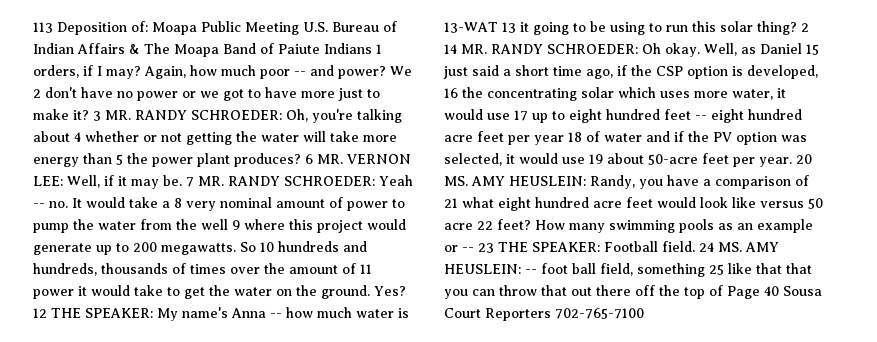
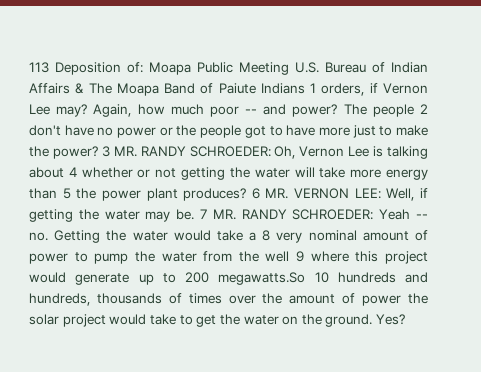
- 113 Deposition of: Moapa Public Meeting U.S. Bureau of Indian Affairs & The Moapa Band of Paiute Indians 1 orders, if I may?
+ 113 Deposition of: Moapa Public Meeting U.S. Bureau of Indian Affairs & The Moapa Band of Paiute Indians 1 orders, if Vernon Lee may?
- We 2 don't have no power or we got to have more just to make it?
+ The people 2 don't have no power or the people got to have more just to make the power?
- 3 MR. RANDY SCHROEDER: Oh, you're talking about 4 whether or not getting the water will take more energy than 5 the power plant produces?
+ 3 MR. RANDY SCHROEDER: Oh, Vernon Lee is talking about 4 whether or not getting the water will take more energy than 5 the power plant produces?
- 6 MR. VERNON LEE: Well, if it may be.
+ 6 MR. VERNON LEE: Well, if getting the water may be.
- 7 MR. RANDY SCHROEDER: Yeah -- no. It would take a 8 very nominal amount of power to pump the water from the well 9 where this project would generate up to 200 megawatts. So 10 hundreds and hundreds, thousands of times over the amount of 11 power it would take to get the water on the ground.
+ 7 MR. RANDY SCHROEDER: Yeah -- no. Getting the water would take a 8 very nominal amount of power to pump the water from the well 9 where this project would generate up to 200 megawatts.So 10 hundreds and hundreds, thousands of times over the amount of power the solar project would take to get the water on the ground.
- 12 THE SPEAKER: My name's Anna -- how much water is 13-WAT 13 it going to be using to run this solar thing? 2 14 MR. RANDY SCHROEDER: Oh okay. Well, as Daniel 15 just said a short time ago, if the CSP option is developed, 16 the concentrating solar which uses more water, it would use 17 up to eight hundred feet -- eight hundred acre feet per year 18 of water and if the PV option was selected, it would use 19 about 50-acre feet per year. 20 MS. AMY HEUSLEIN: Randy, you have a comparison of 21 what eight hundred acre feet would look like versus 50 acre 22 feet? How many swimming pools as an example or -- 23 THE SPEAKER: Football field. 24 MS. AMY HEUSLEIN: -- foot ball field, something 25 like that that you can throw that out there off the top of Page 40 Sousa Court Reporters 702-765-7100

